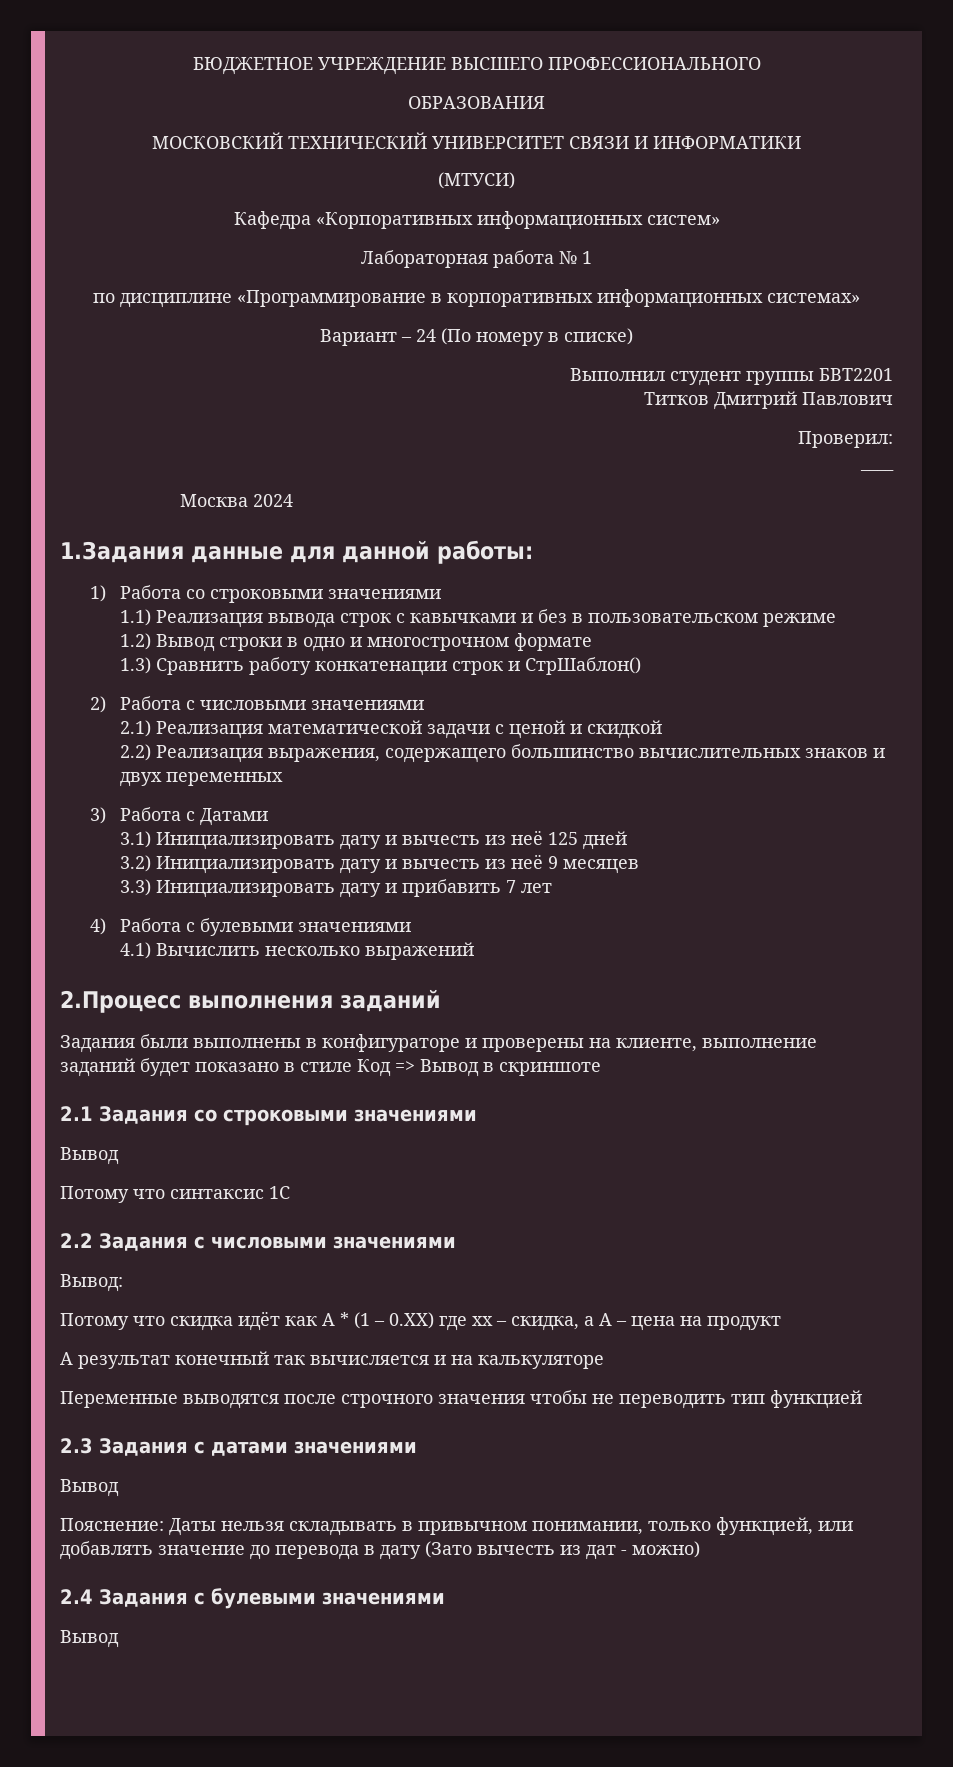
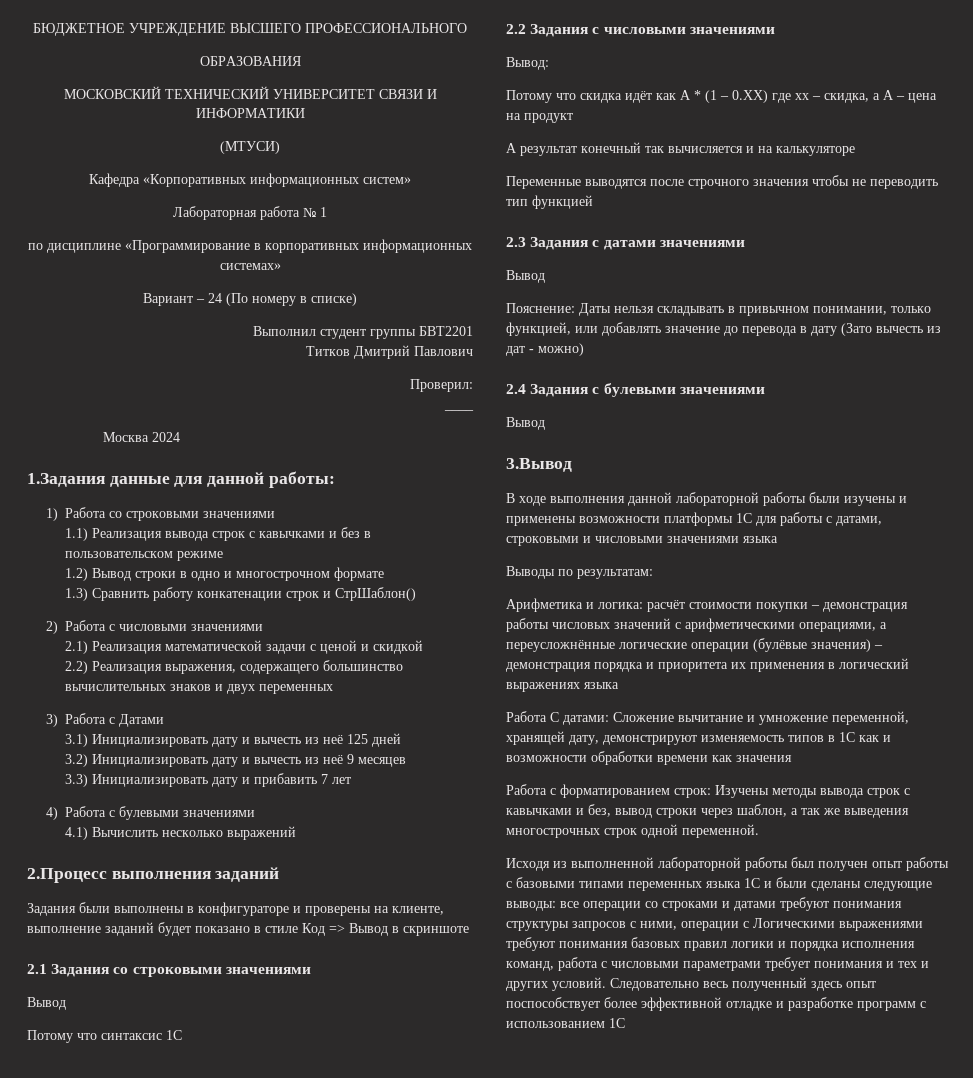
+ 3.Вывод
+ В ходе выполнения данной лабораторной работы были изучены и применены возможности платформы 1С для работы с датами, строковыми и числовыми значениями языка
+ Выводы по результатам:
+ Арифметика и логика: расчёт стоимости покупки – демонстрация работы числовых значений с арифметическими операциями, а переусложнённые логические операции (булёвые значения) – демонстрация порядка и приоритета их применения в логический выражениях языка
+ Работа С датами: Сложение вычитание и умножение переменной, хранящей дату, демонстрируют изменяемость типов в 1С как и возможности обработки времени как значения
+ Работа с форматированием строк: Изучены методы вывода строк с кавычками и без, вывод строки через шаблон, а так же выведения многострочных строк одной переменной.
+ Исходя из выполненной лабораторной работы был получен опыт работы с базовыми типами переменных языка 1С и были сделаны следующие выводы: все операции со строками и датами требуют понимания структуры запросов с ними, операции с Логическими выражениями требуют понимания базовых правил логики и порядка исполнения команд, работа с числовыми параметрами требует понимания и тех и других условий. Следовательно весь полученный здесь опыт поспособствует более эффективной отладке и разработке программ с использованием 1С

